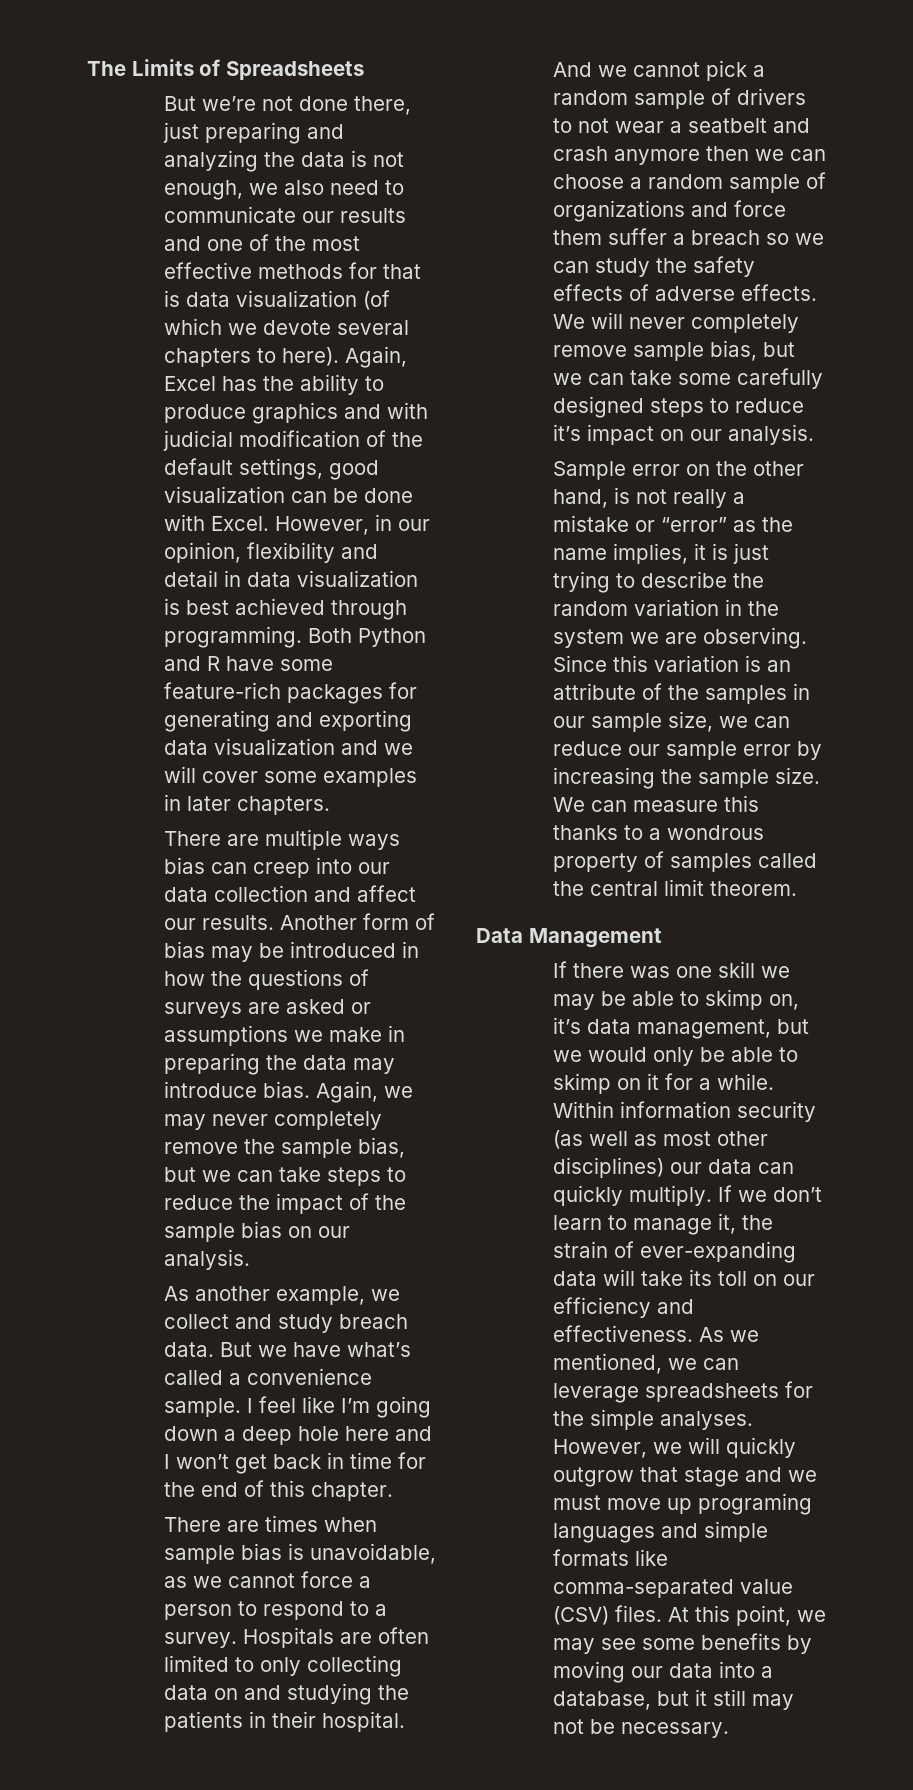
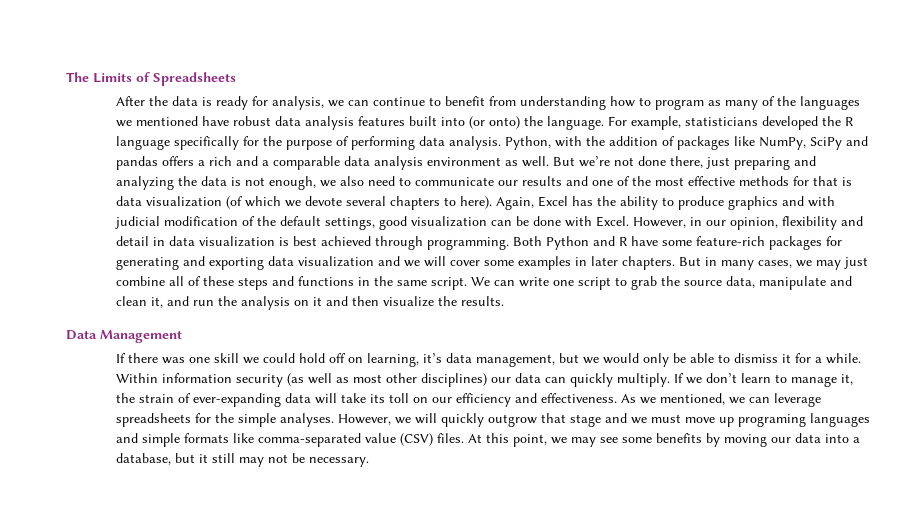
+ After the data is ready for analysis, we can continue to benefit from understanding how to program as many of the languages we mentioned have robust data analysis features built into (or onto) the language. For example, statisticians developed the R language specifically for the purpose of performing data analysis. Python, with the addition of packages like NumPy, SciPy and pandas offers a rich and a comparable data analysis environment as well.
- Both Python and R have some feature-rich packages for generating and exporting data visualization and we will cover some examples in later chapters.
- There are multiple ways bias can creep into our data collection and affect our results. Another form of bias may be introduced in how the questions of surveys are asked or assumptions we make in preparing the data may introduce bias. Again, we may never completely remove the sample bias, but we can take steps to reduce the impact of the sample bias on our analysis.
- As another example, we collect and study breach data. But we have what’s called a convenience sample. I feel like I’m going down a deep hole here and I won’t get back in time for the end of this chapter.
- There are times when sample bias is unavoidable, as we cannot force a person to respond to a survey. Hospitals are often limited to only collecting data on and studying the patients in their hospital. And we cannot pick a random sample of drivers to not wear a seatbelt and crash anymore then we can choose a random sample of organizations and force them suffer a breach so we can study the safety effects of adverse effects. We will never completely remove sample bias, but we can take some carefully designed steps to reduce it’s impact on our analysis.
- Sample error on the other hand, is not really a mistake or “error” as the name implies, it is just trying to describe the random variation in the system we are observing. Since this variation is an attribute of the samples in our sample size, we can reduce our sample error by increasing the sample size. We can measure this thanks to a wondrous property of samples called the central limit theorem.
+ Both Python and R have some feature-rich packages for generating and exporting data visualization and we will cover some examples in later chapters. But in many cases, we may just combine all of these steps and functions in the same script. We can write one script to grab the source data, manipulate and clean it, and run the analysis on it and then visualize the results.
- If there was one skill we may be able to skimp on, it’s data management, but we would only be able to skimp on it for a while.
+ If there was one skill we could hold off on learning, it’s data management, but we would only be able to dismiss it for a while.

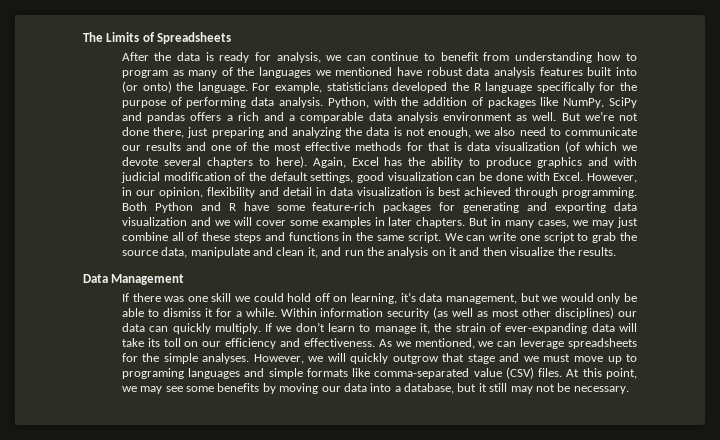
- However, we will quickly outgrow that stage and we must move up programing languages and simple formats like comma-separated value (CSV) files.
+ However, we will quickly outgrow that stage and we must move up to programing languages and simple formats like comma-separated value (CSV) files.

